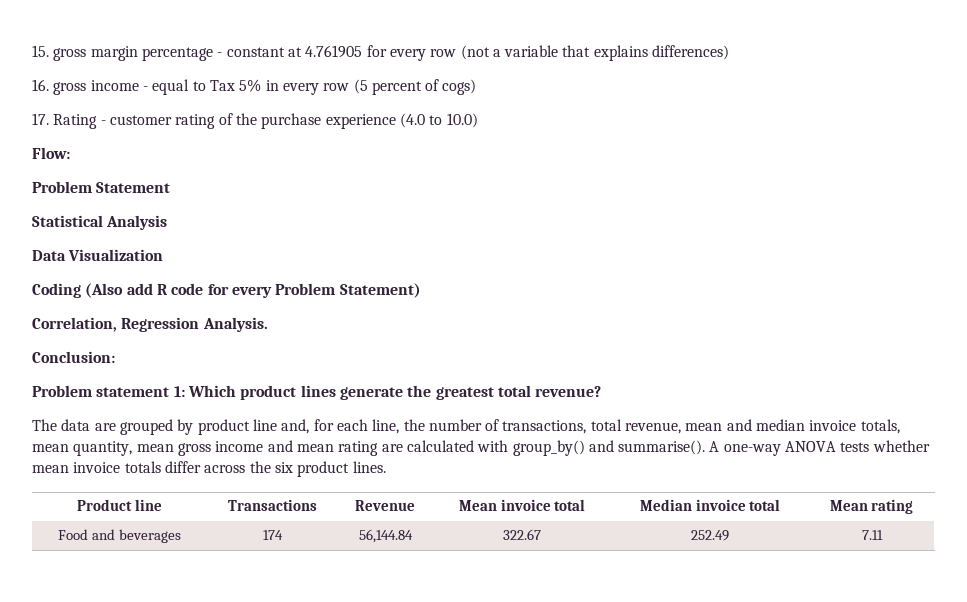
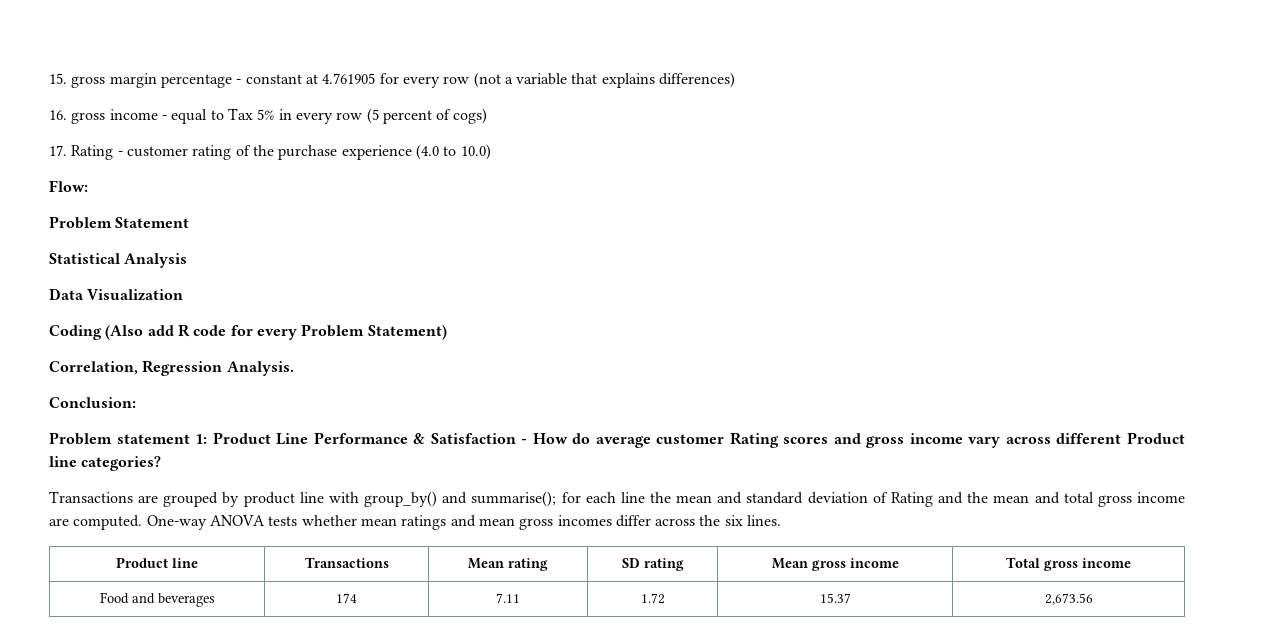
- Problem statement 1: Which product lines generate the greatest total revenue?
- The data are grouped by product line and, for each line, the number of transactions, total revenue, mean and median invoice totals, mean quantity, mean gross income and mean rating are calculated with group_by() and summarise(). A one-way ANOVA tests whether mean invoice totals differ across the six product lines.
+ Problem statement 1: Product Line Performance & Satisfaction - How do average customer Rating scores and gross income vary across different Product line categories?
+ Transactions are grouped by product line with group_by() and summarise(); for each line the mean and standard deviation of Rating and the mean and total gross income are computed. One-way ANOVA tests whether mean ratings and mean gross incomes differ across the six lines.
- Product line | Transactions | Revenue | Mean invoice total | Median invoice total | Mean rating
+ Product line | Transactions | Mean rating | SD rating | Mean gross income | Total gross income
- Food and beverages | 174 | 56,144.84 | 322.67 | 252.49 | 7.11
+ Food and beverages | 174 | 7.11 | 1.72 | 15.37 | 2,673.56

